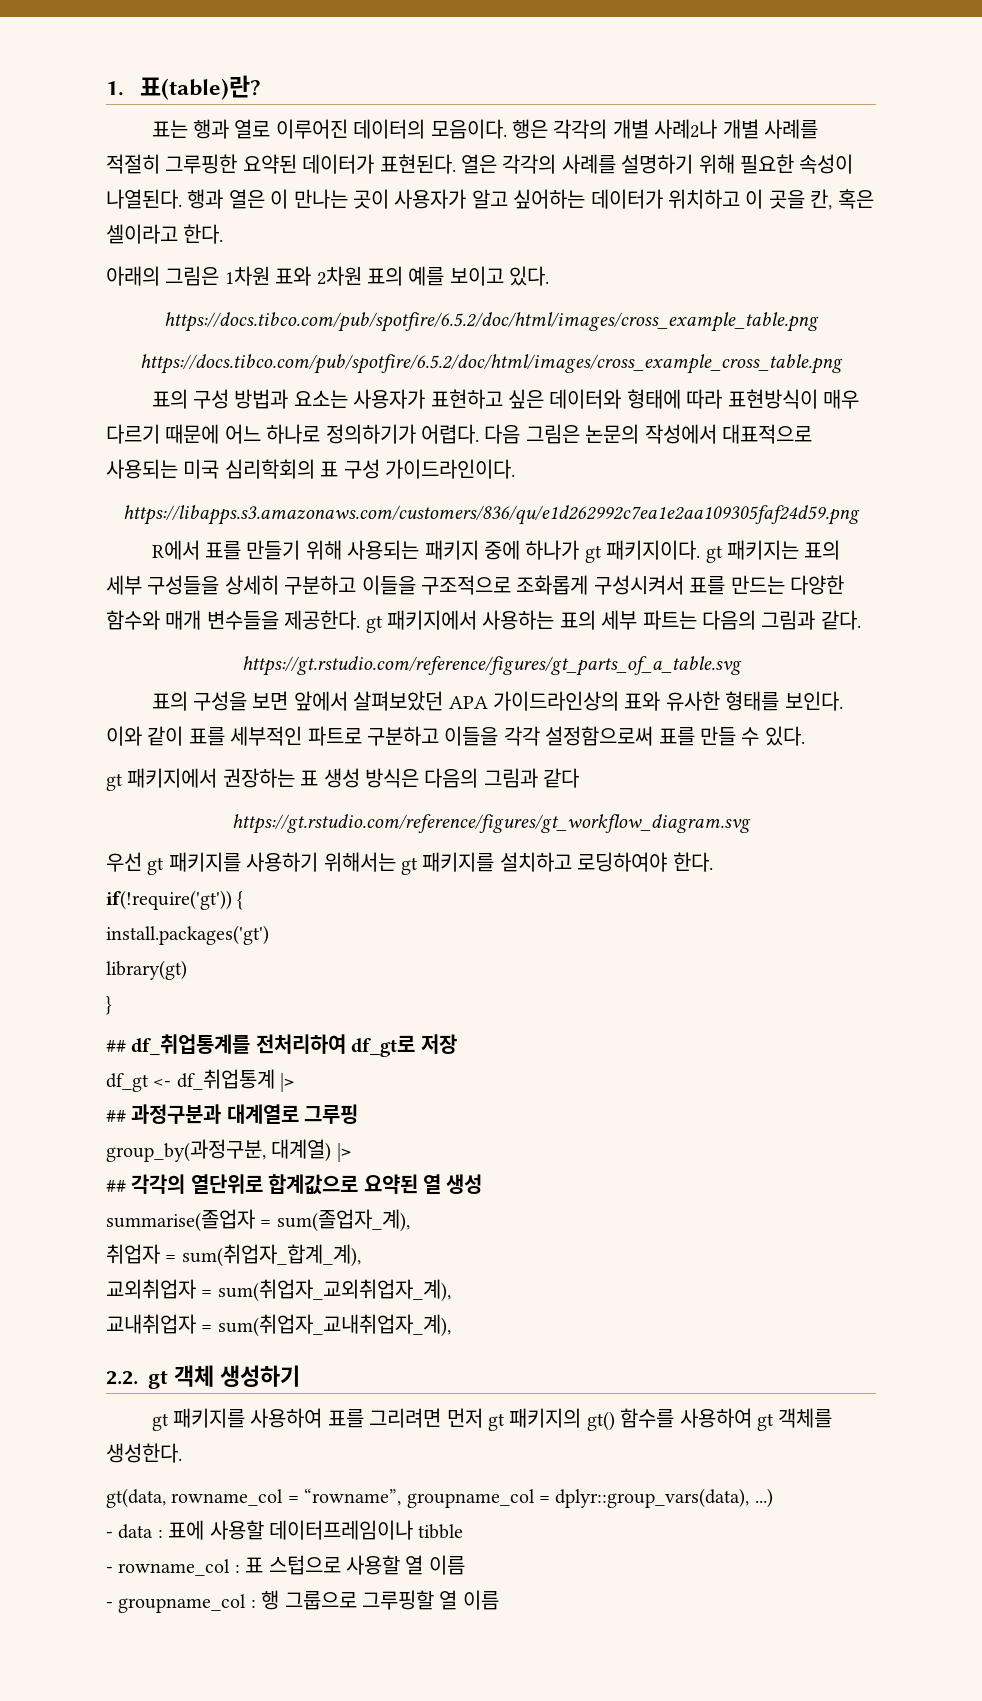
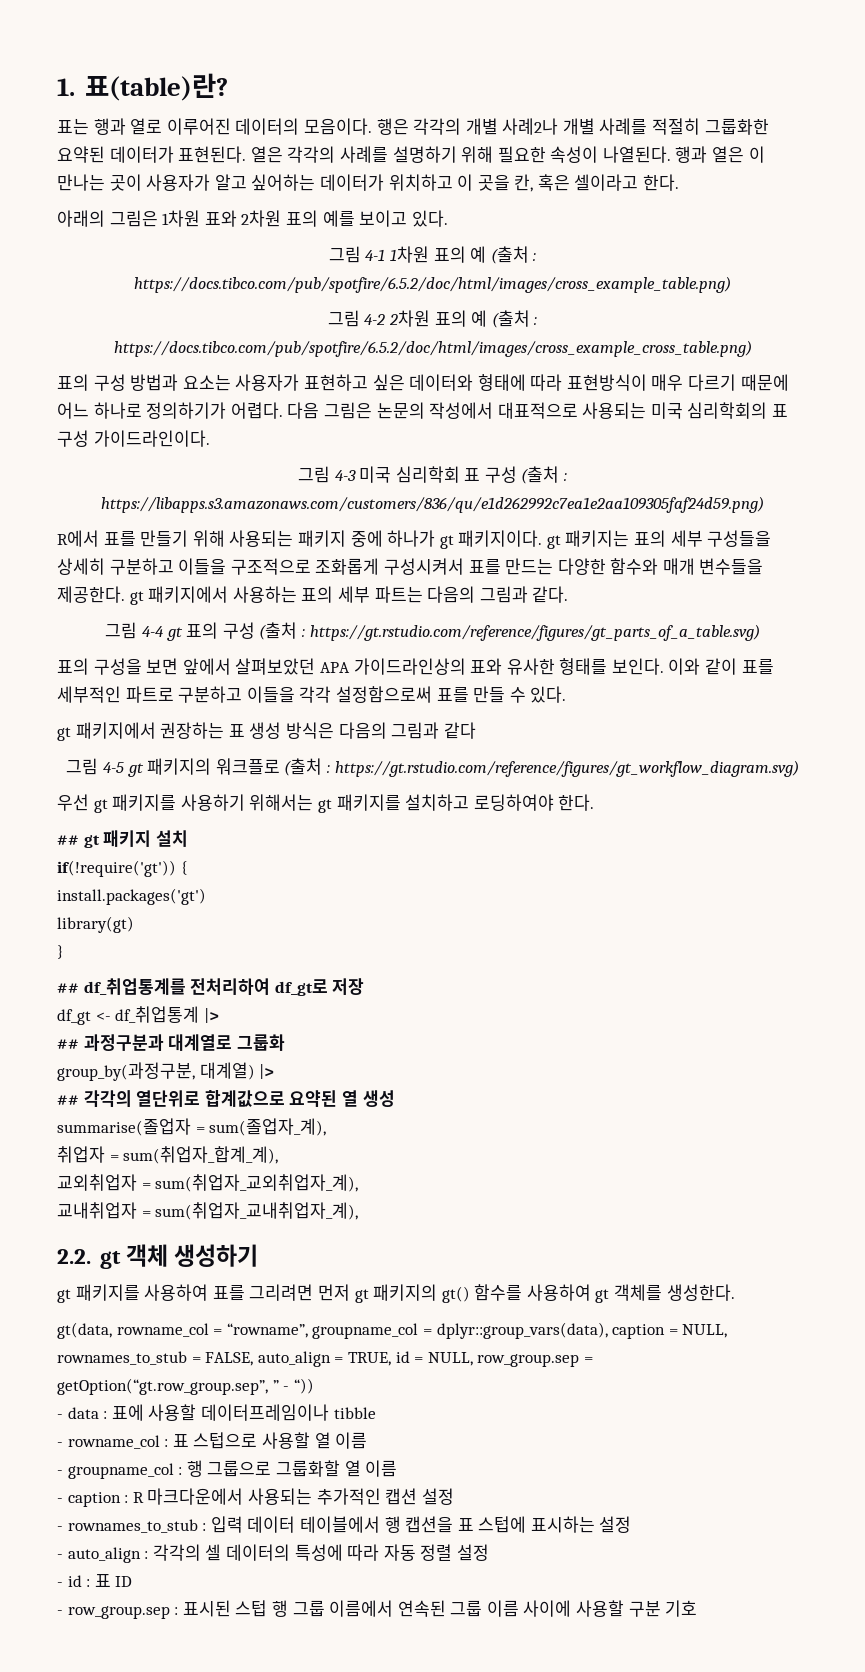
- 행은 각각의 개별 사례2나 개별 사례를 적절히 그루핑한 요약된 데이터가 표현된다.
+ 행은 각각의 개별 사례2나 개별 사례를 적절히 그룹화한 요약된 데이터가 표현된다.
- https://docs.tibco.com/pub/spotfire/6.5.2/doc/html/images/cross_example_table.png
- https://docs.tibco.com/pub/spotfire/6.5.2/doc/html/images/cross_example_cross_table.png
+ 그림 4-1 1차원 표의 예 (출처 : https://docs.tibco.com/pub/spotfire/6.5.2/doc/html/images/cross_example_table.png)
+ 그림 4-2 2차원 표의 예 (출처 : https://docs.tibco.com/pub/spotfire/6.5.2/doc/html/images/cross_example_cross_table.png)
- https://libapps.s3.amazonaws.com/customers/836/qu/e1d262992c7ea1e2aa109305faf24d59.png
+ 그림 4-3 미국 심리학회 표 구성 (출처 : https://libapps.s3.amazonaws.com/customers/836/qu/e1d262992c7ea1e2aa109305faf24d59.png)
- https://gt.rstudio.com/reference/figures/gt_parts_of_a_table.svg
+ 그림 4-4 gt 표의 구성 (출처 : https://gt.rstudio.com/reference/figures/gt_parts_of_a_table.svg)
- https://gt.rstudio.com/reference/figures/gt_workflow_diagram.svg
+ 그림 4-5 gt 패키지의 워크플로 (출처 : https://gt.rstudio.com/reference/figures/gt_workflow_diagram.svg)
+ ## gt 패키지 설치
- ## 과정구분과 대계열로 그루핑
+ ## 과정구분과 대계열로 그룹화
- gt(data, rowname_col = “rowname”, groupname_col = dplyr::group_vars(data), ...)
+ gt(data, rowname_col = “rowname”, groupname_col = dplyr::group_vars(data), caption = NULL, rownames_to_stub = FALSE, auto_align = TRUE, id = NULL, row_group.sep = getOption(“gt.row_group.sep”, ” - “))
- - groupname_col : 행 그룹으로 그루핑할 열 이름
+ - groupname_col : 행 그룹으로 그룹화할 열 이름
+ - caption : R 마크다운에서 사용되는 추가적인 캡션 설정
+ - rownames_to_stub : 입력 데이터 테이블에서 행 캡션을 표 스텁에 표시하는 설정
+ - auto_align : 각각의 셀 데이터의 특성에 따라 자동 정렬 설정
+ - id : 표 ID
+ - row_group.sep : 표시된 스텁 행 그룹 이름에서 연속된 그룹 이름 사이에 사용할 구분 기호

